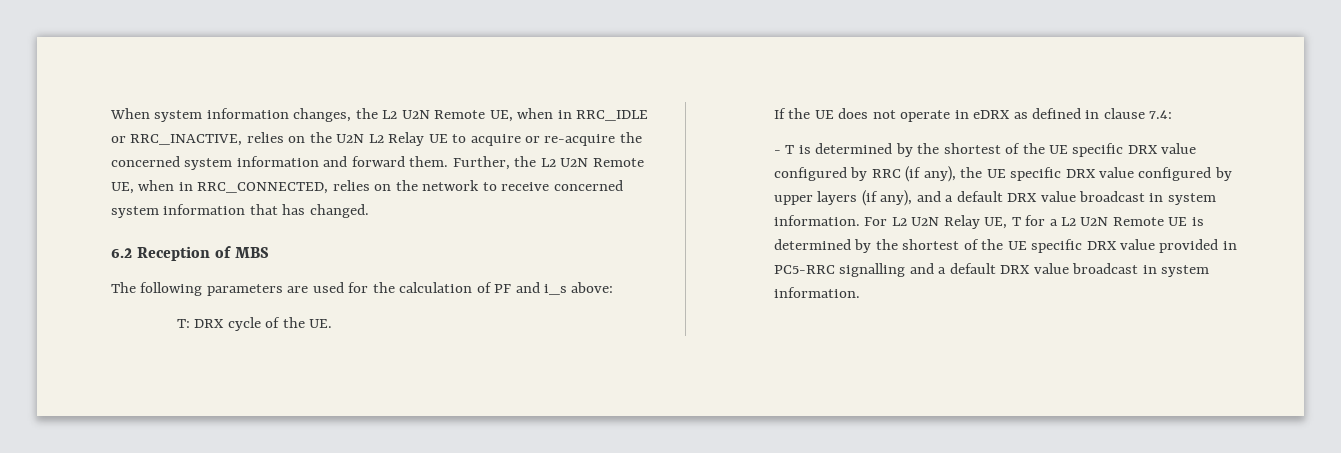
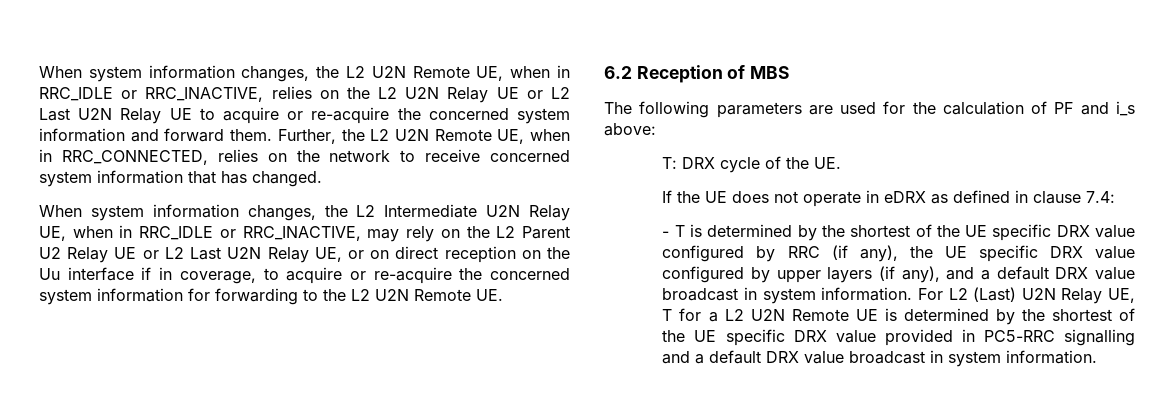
- When system information changes, the L2 U2N Remote UE, when in RRC_IDLE or RRC_INACTIVE, relies on the U2N L2 Relay UE to acquire or re-acquire the concerned system information and forward them.
+ When system information changes, the L2 U2N Remote UE, when in RRC_IDLE or RRC_INACTIVE, relies on the L2 U2N Relay UE or L2 Last U2N Relay UE to acquire or re-acquire the concerned system information and forward them.
+ When system information changes, the L2 Intermediate U2N Relay UE, when in RRC_IDLE or RRC_INACTIVE, may rely on the L2 Parent U2 Relay UE or L2 Last U2N Relay UE, or on direct reception on the Uu interface if in coverage, to acquire or re-acquire the concerned system information for forwarding to the L2 U2N Remote UE.
- For L2 U2N Relay UE, T for a L2 U2N Remote UE is determined by the shortest of the UE specific DRX value provided in PC5-RRC signalling and a default DRX value broadcast in system information.
+ For L2 (Last) U2N Relay UE, T for a L2 U2N Remote UE is determined by the shortest of the UE specific DRX value provided in PC5-RRC signalling and a default DRX value broadcast in system information.

